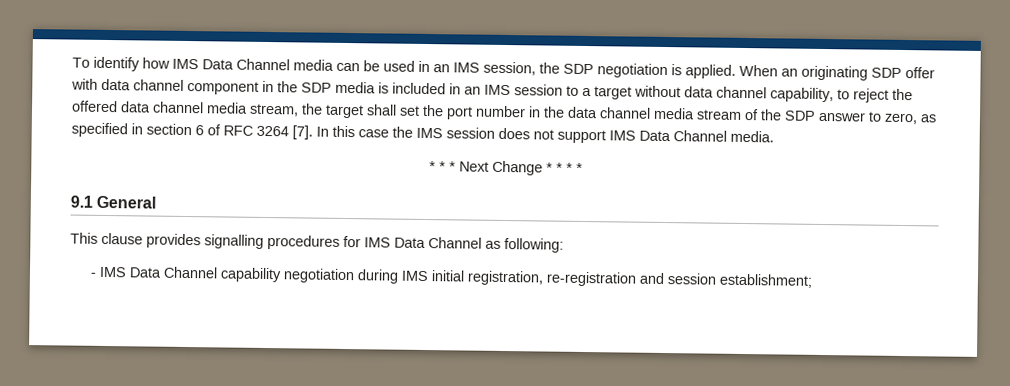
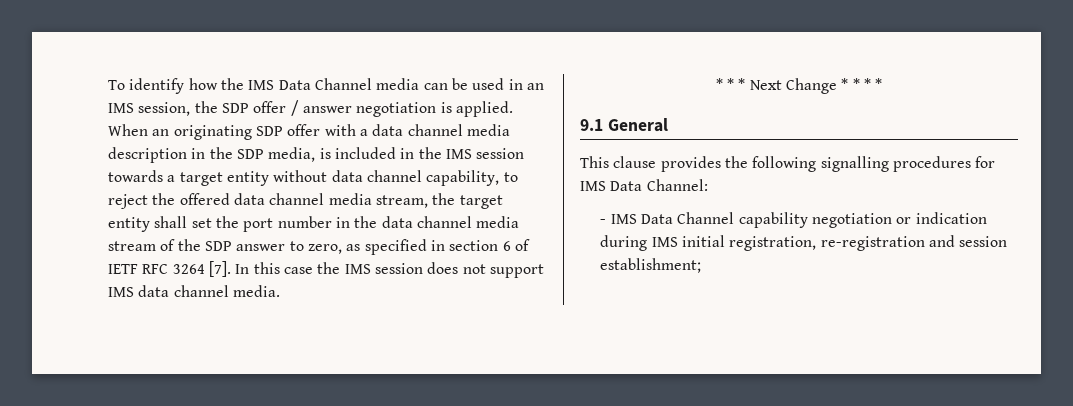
- To identify how IMS Data Channel media can be used in an IMS session, the SDP negotiation is applied.
+ To identify how the IMS Data Channel media can be used in an IMS session, the SDP offer / answer negotiation is applied.
- When an originating SDP offer with data channel component in the SDP media is included in an IMS session to a target without data channel capability, to reject the offered data channel media stream, the target shall set the port number in the data channel media stream of the SDP answer to zero, as specified in section 6 of RFC 3264 [7].
+ When an originating SDP offer with a data channel media description in the SDP media, is included in the IMS session towards a target entity without data channel capability, to reject the offered data channel media stream, the target entity shall set the port number in the data channel media stream of the SDP answer to zero, as specified in section 6 of IETF RFC 3264 [7].
- In this case the IMS session does not support IMS Data Channel media.
+ In this case the IMS session does not support IMS data channel media.
- This clause provides signalling procedures for IMS Data Channel as following:
+ This clause provides the following signalling procedures for IMS Data Channel:
- - IMS Data Channel capability negotiation during IMS initial registration, re-registration and session establishment;
+ - IMS Data Channel capability negotiation or indication during IMS initial registration, re-registration and session establishment;

